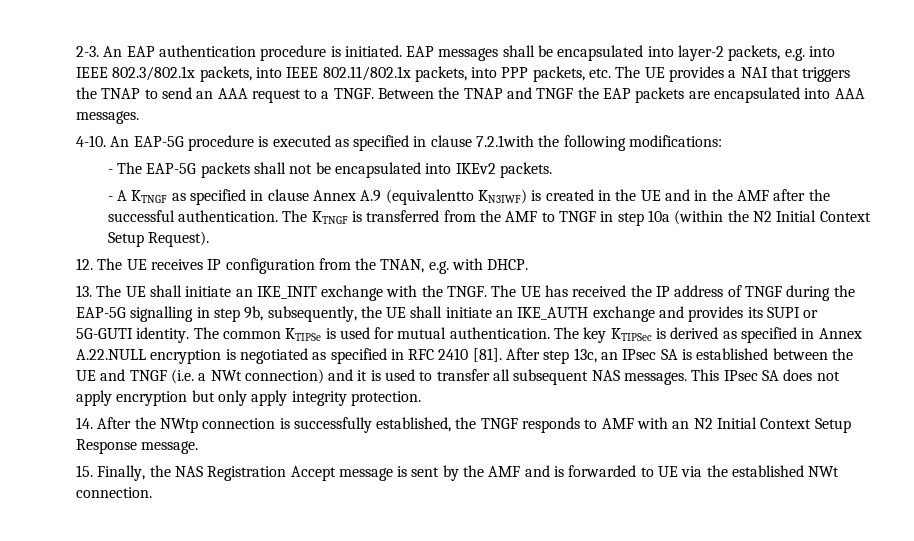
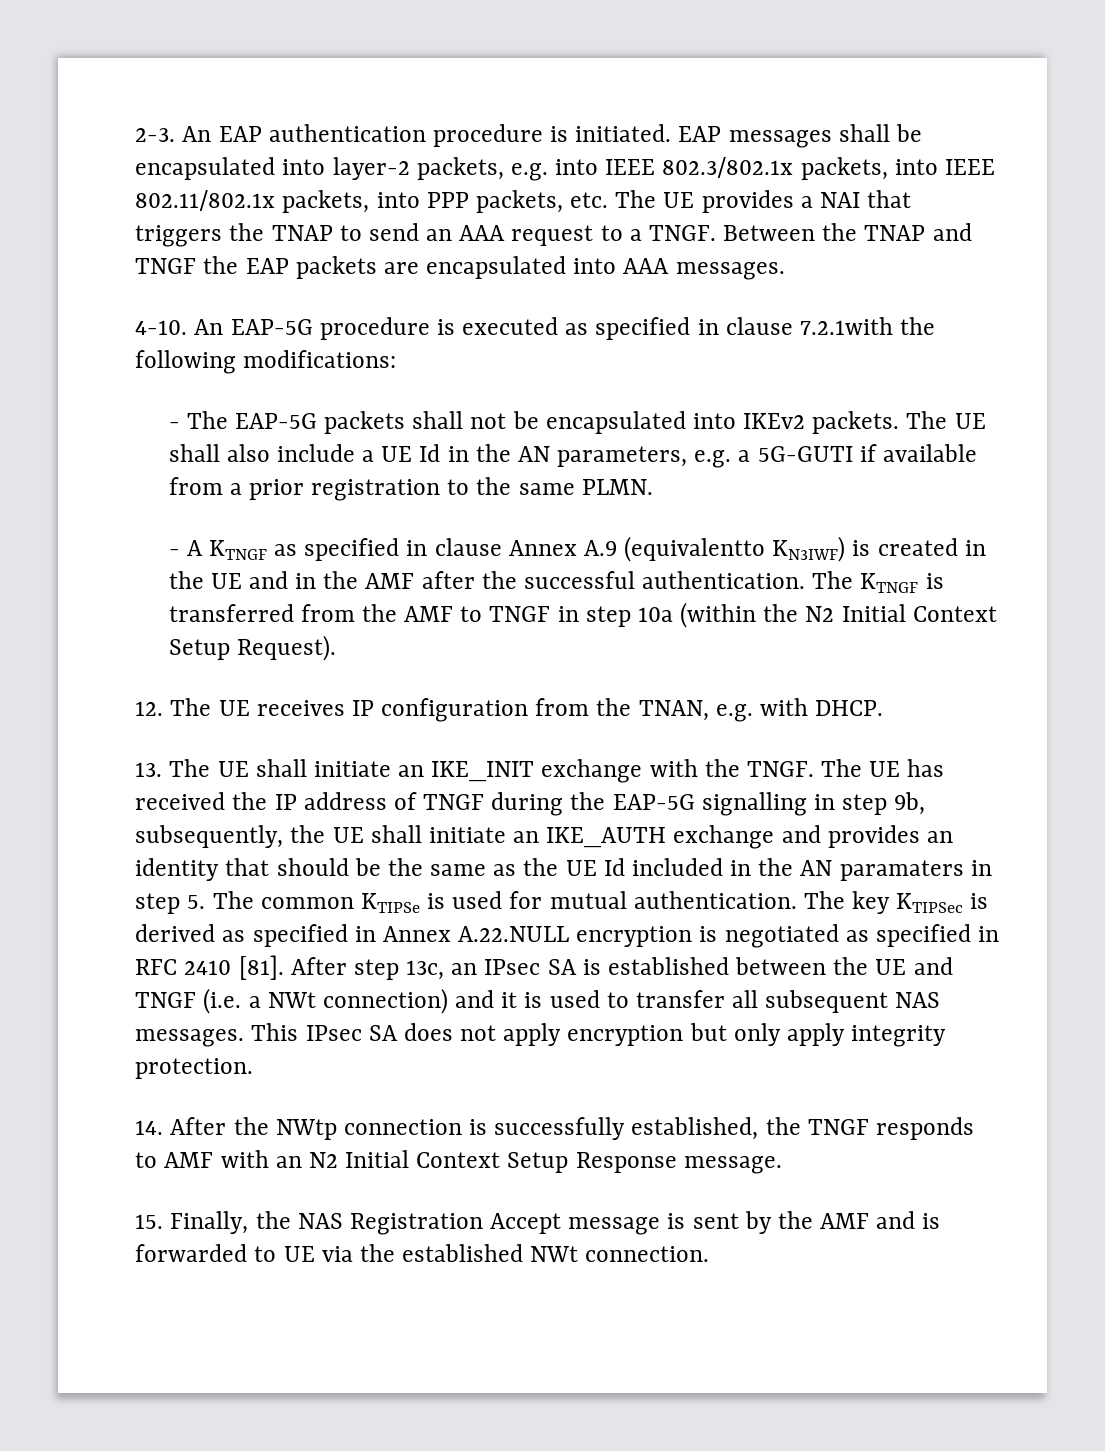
+ The UE shall also include a UE Id in the AN parameters, e.g. a 5G-GUTI if available from a prior registration to the same PLMN.
- The UE has received the IP address of TNGF during the EAP-5G signalling in step 9b, subsequently, the UE shall initiate an IKE_AUTH exchange and provides its SUPI or 5G-GUTI identity. The common KTIPSe is used for mutual authentication.
+ The UE has received the IP address of TNGF during the EAP-5G signalling in step 9b, subsequently, the UE shall initiate an IKE_AUTH exchange and provides an identity that should be the same as the UE Id included in the AN paramaters in step 5. The common KTIPSe is used for mutual authentication.

